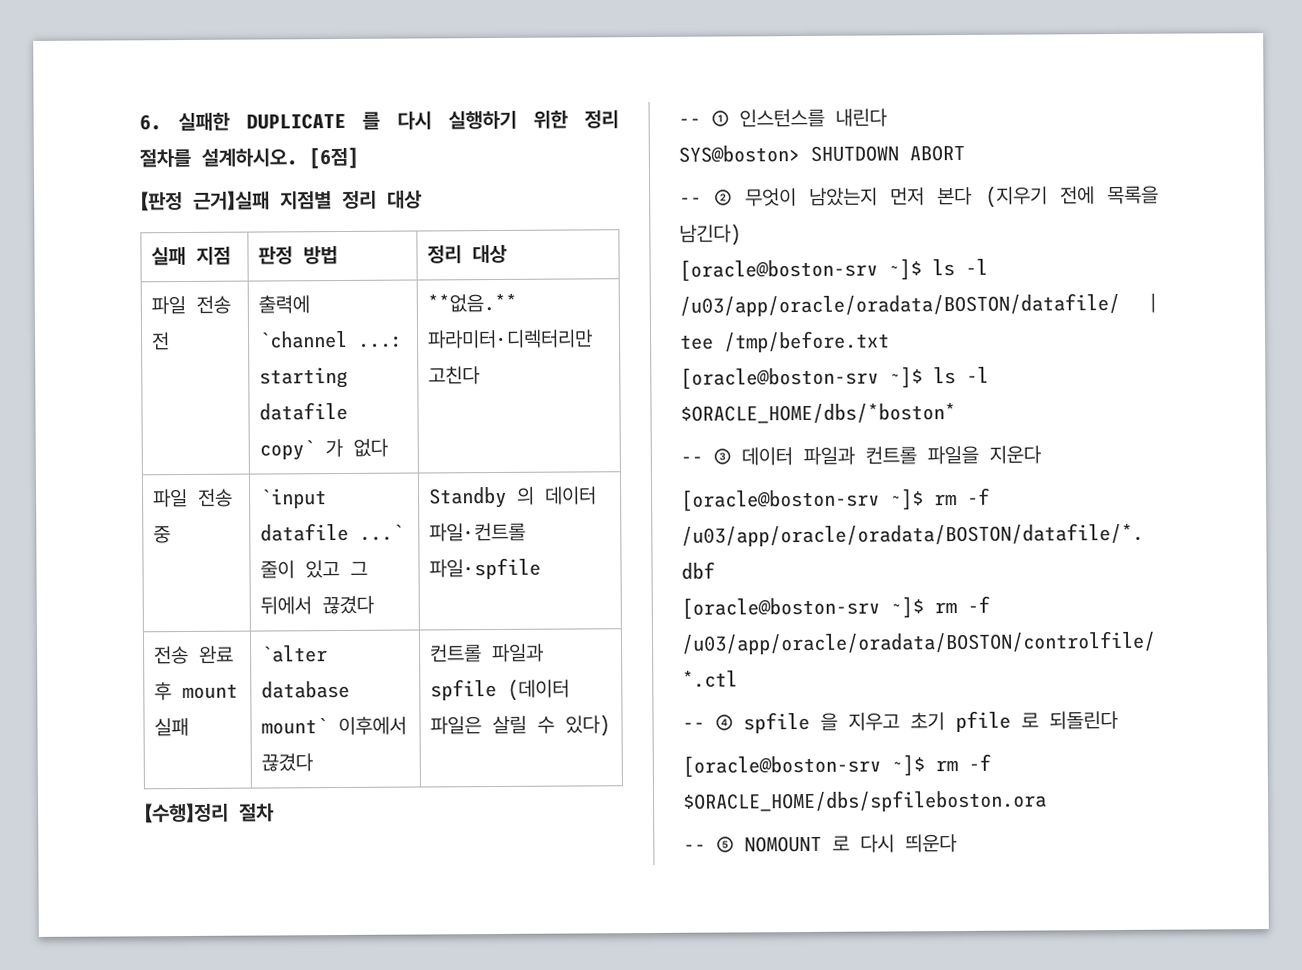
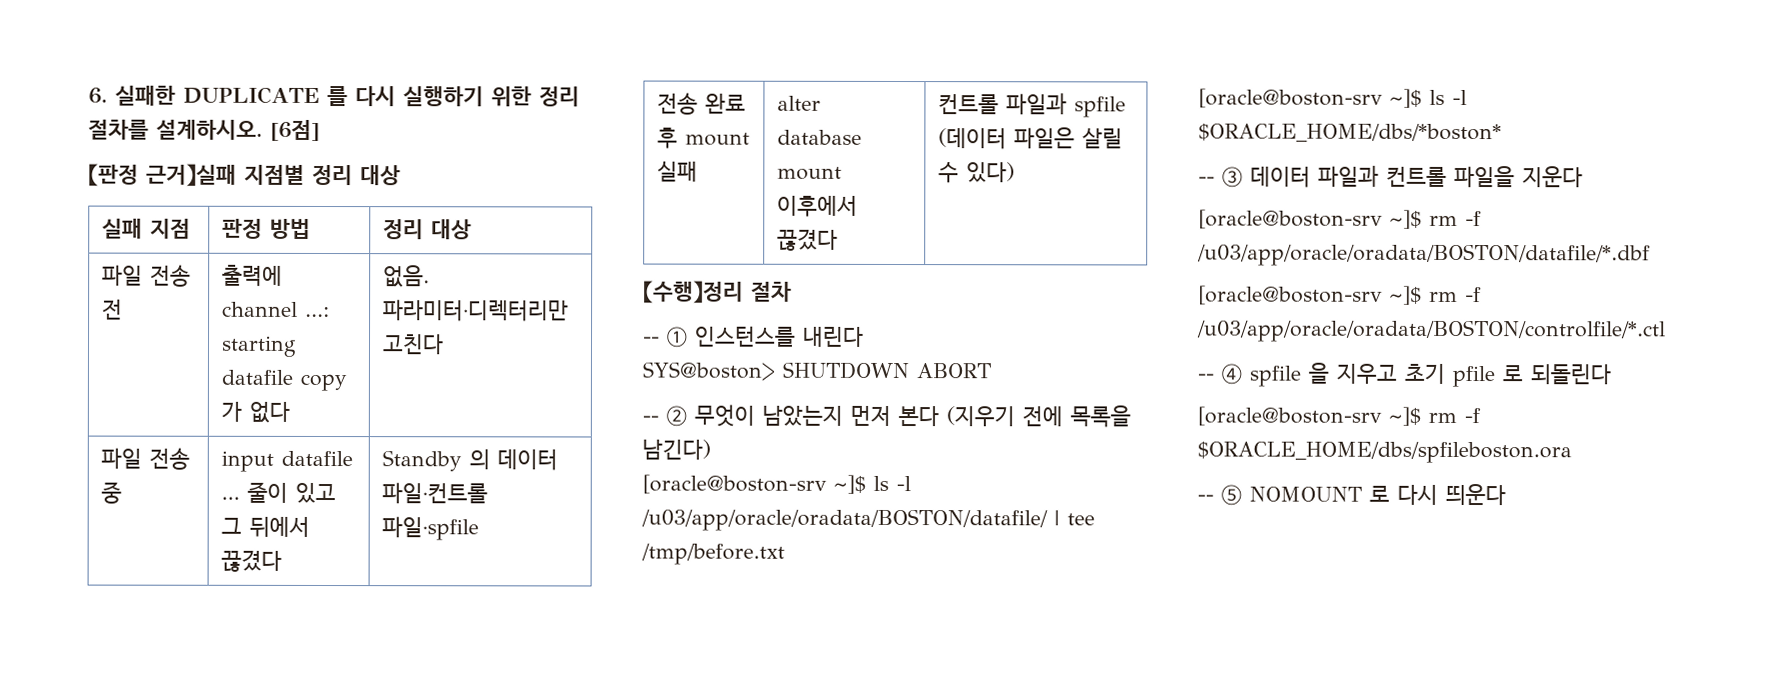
- 파일 전송 전 | 출력에 `channel ...: starting datafile copy` 가 없다 | **없음.** 파라미터·디렉터리만 고친다
+ 파일 전송 전 | 출력에 channel ...: starting datafile copy 가 없다 | 없음. 파라미터·디렉터리만 고친다
- 파일 전송 중 | `input datafile ...` 줄이 있고 그 뒤에서 끊겼다 | Standby 의 데이터 파일·컨트롤 파일·spfile
+ 파일 전송 중 | input datafile ... 줄이 있고 그 뒤에서 끊겼다 | Standby 의 데이터 파일·컨트롤 파일·spfile
- 전송 완료 후 mount 실패 | `alter database mount` 이후에서 끊겼다 | 컨트롤 파일과 spfile (데이터 파일은 살릴 수 있다)
+ 전송 완료 후 mount 실패 | alter database mount 이후에서 끊겼다 | 컨트롤 파일과 spfile (데이터 파일은 살릴 수 있다)

